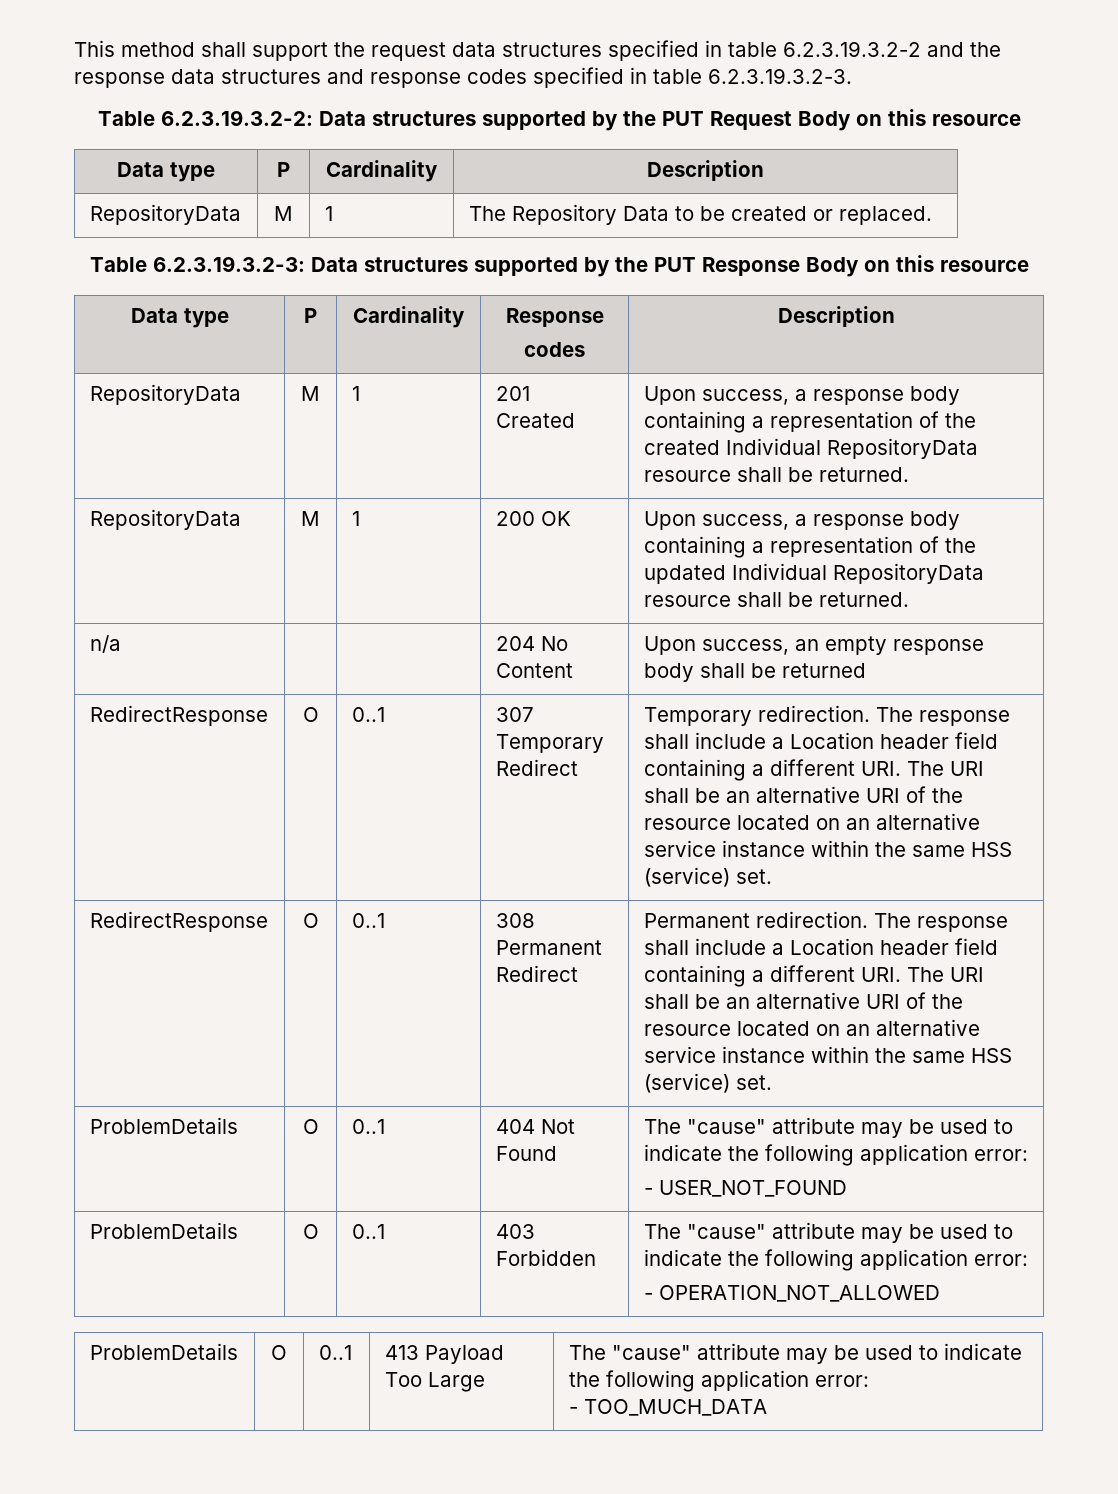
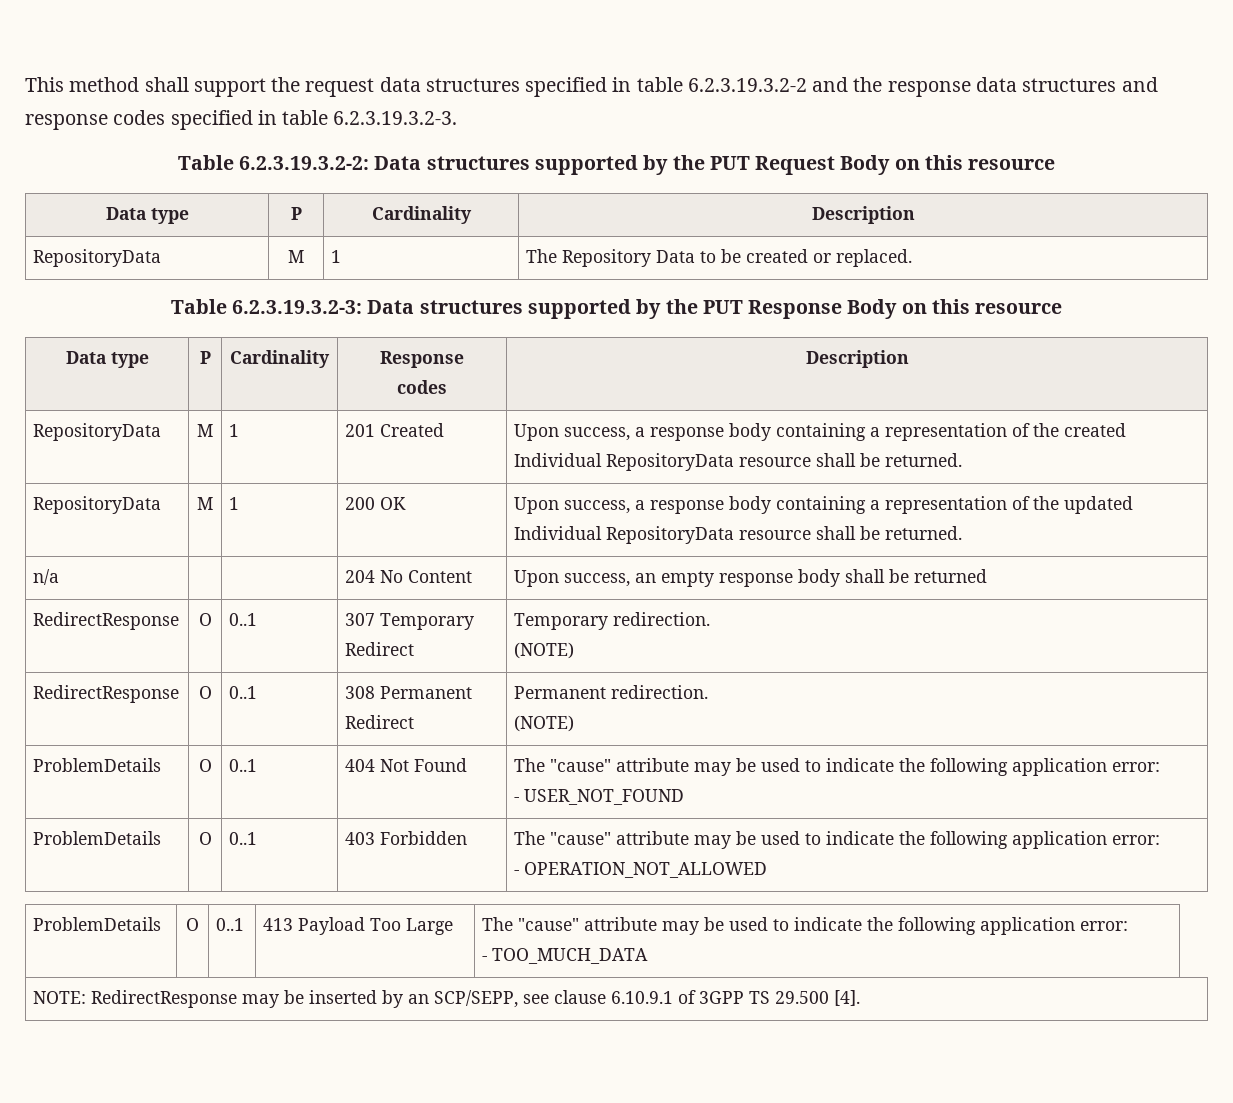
- Temporary redirection. The response shall include a Location header field containing a different URI. The URI shall be an alternative URI of the resource located on an alternative service instance within the same HSS (service) set.
+ Temporary redirection.
+ (NOTE)
- Permanent redirection. The response shall include a Location header field containing a different URI. The URI shall be an alternative URI of the resource located on an alternative service instance within the same HSS (service) set.
+ Permanent redirection.
+ (NOTE)
+ NOTE: RedirectResponse may be inserted by an SCP/SEPP, see clause 6.10.9.1 of 3GPP TS 29.500 [4].

